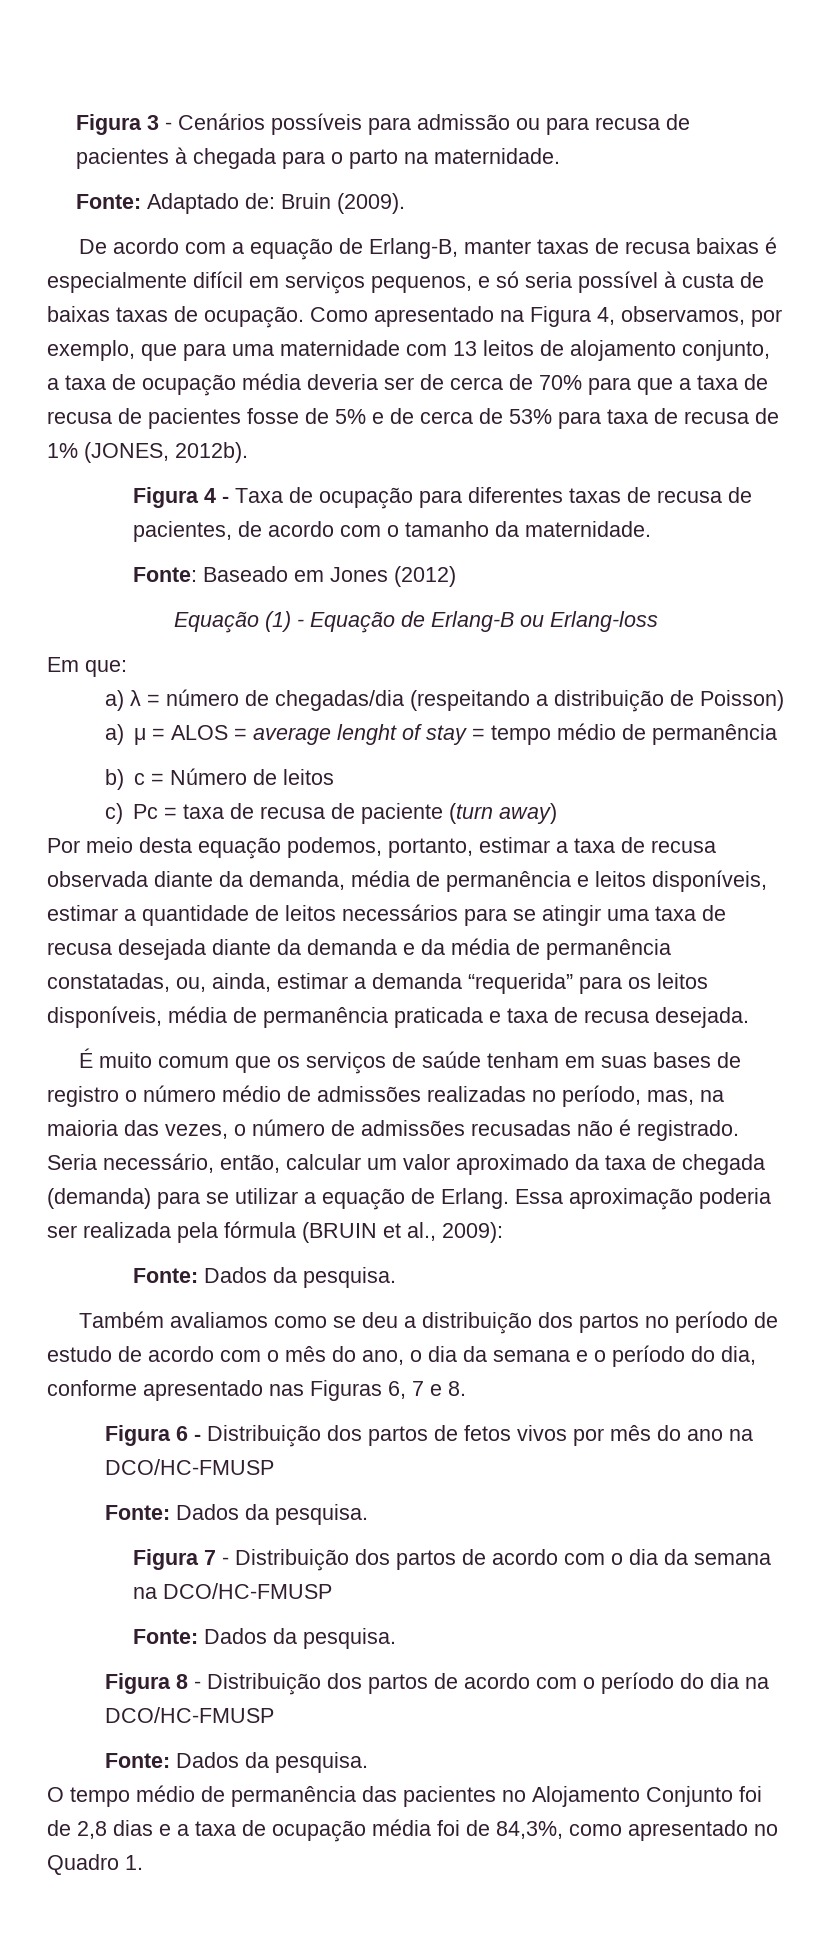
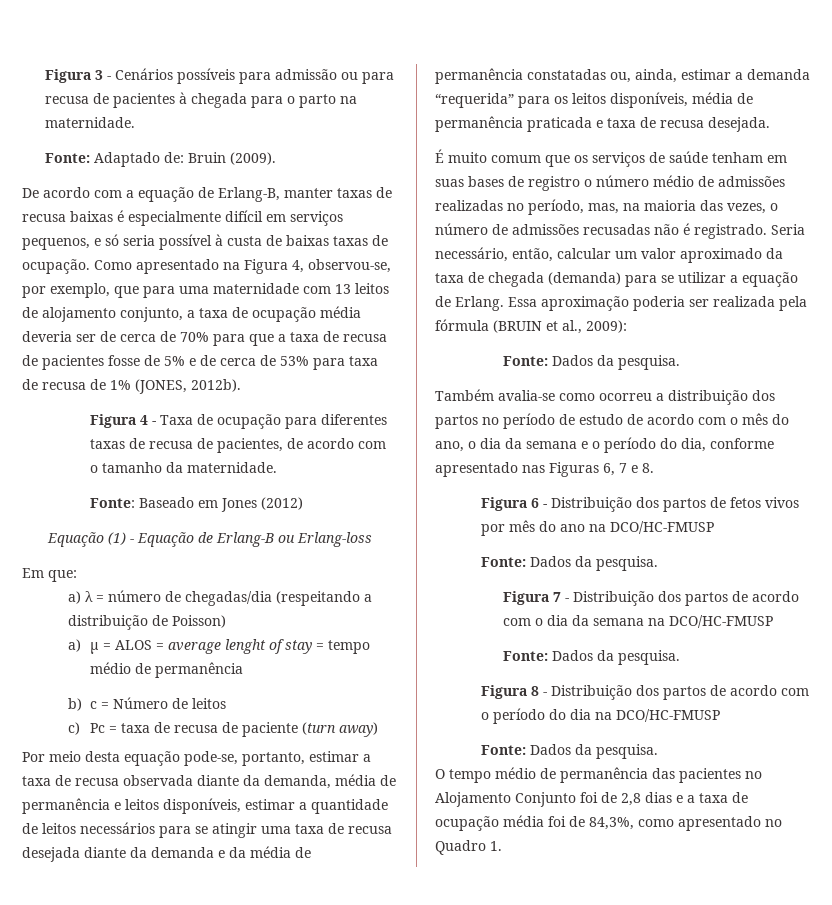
- Como apresentado na Figura 4, observamos, por exemplo, que para uma maternidade com 13 leitos de alojamento conjunto, a taxa de ocupação média deveria ser de cerca de 70% para que a taxa de recusa de pacientes fosse de 5% e de cerca de 53% para taxa de recusa de 1% (JONES, 2012b).
+ Como apresentado na Figura 4, observou-se, por exemplo, que para uma maternidade com 13 leitos de alojamento conjunto, a taxa de ocupação média deveria ser de cerca de 70% para que a taxa de recusa de pacientes fosse de 5% e de cerca de 53% para taxa de recusa de 1% (JONES, 2012b).
- Por meio desta equação podemos, portanto, estimar a taxa de recusa observada diante da demanda, média de permanência e leitos disponíveis, estimar a quantidade de leitos necessários para se atingir uma taxa de recusa desejada diante da demanda e da média de permanência constatadas, ou, ainda, estimar a demanda “requerida” para os leitos disponíveis, média de permanência praticada e taxa de recusa desejada.
+ Por meio desta equação pode-se, portanto, estimar a taxa de recusa observada diante da demanda, média de permanência e leitos disponíveis, estimar a quantidade de leitos necessários para se atingir uma taxa de recusa desejada diante da demanda e da média de permanência constatadas ou, ainda, estimar a demanda “requerida” para os leitos disponíveis, média de permanência praticada e taxa de recusa desejada.
- Também avaliamos como se deu a distribuição dos partos no período de estudo de acordo com o mês do ano, o dia da semana e o período do dia, conforme apresentado nas Figuras 6, 7 e 8.
+ Também avalia-se como ocorreu a distribuição dos partos no período de estudo de acordo com o mês do ano, o dia da semana e o período do dia, conforme apresentado nas Figuras 6, 7 e 8.

